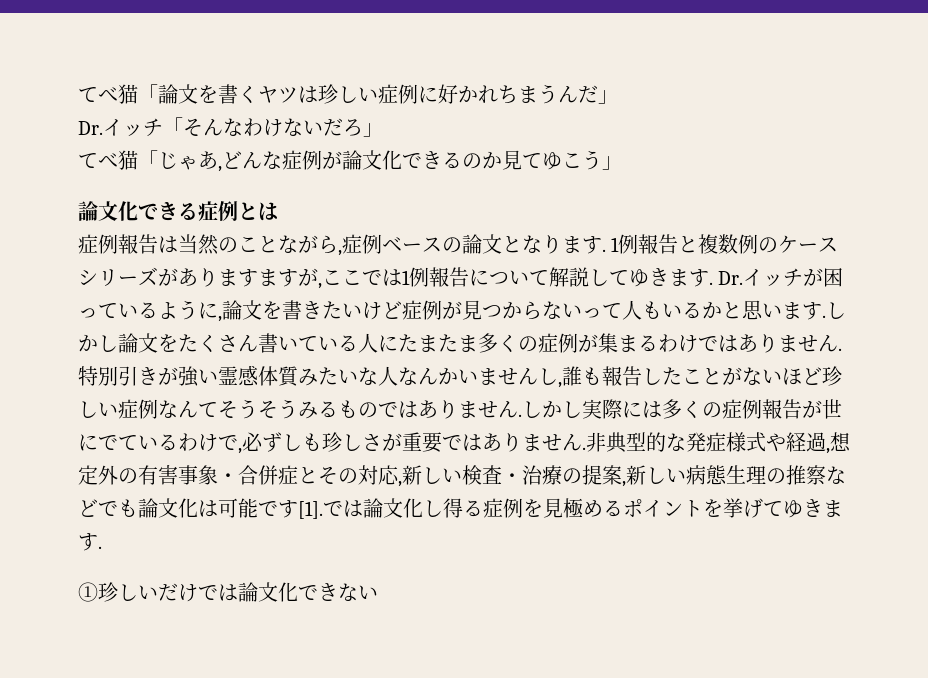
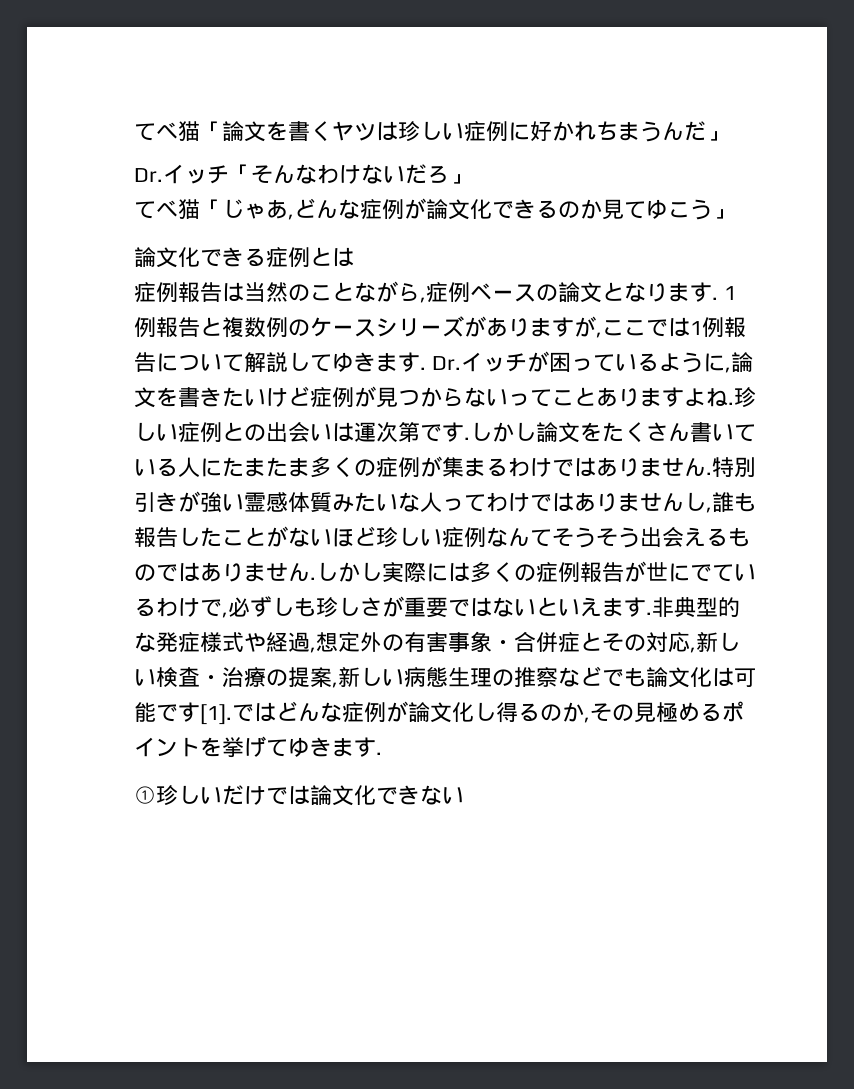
- 1例報告と複数例のケースシリーズがありますますが,ここでは1例報告について解説してゆきます.
+ 1例報告と複数例のケースシリーズがありますが,ここでは1例報告について解説してゆきます.
- Dr.イッチが困っているように,論文を書きたいけど症例が見つからないって人もいるかと思います.
+ Dr.イッチが困っているように,論文を書きたいけど症例が見つからないってことありますよね.珍しい症例との出会いは運次第です.
- 特別引きが強い霊感体質みたいな人なんかいませんし,誰も報告したことがないほど珍しい症例なんてそうそうみるものではありません.
+ 特別引きが強い霊感体質みたいな人ってわけではありませんし,誰も報告したことがないほど珍しい症例なんてそうそう出会えるものではありません.
- しかし実際には多くの症例報告が世にでているわけで,必ずしも珍しさが重要ではありません.
+ しかし実際には多くの症例報告が世にでているわけで,必ずしも珍しさが重要ではないといえます.
- では論文化し得る症例を見極めるポイントを挙げてゆきます.
+ ではどんな症例が論文化し得るのか,その見極めるポイントを挙げてゆきます.

